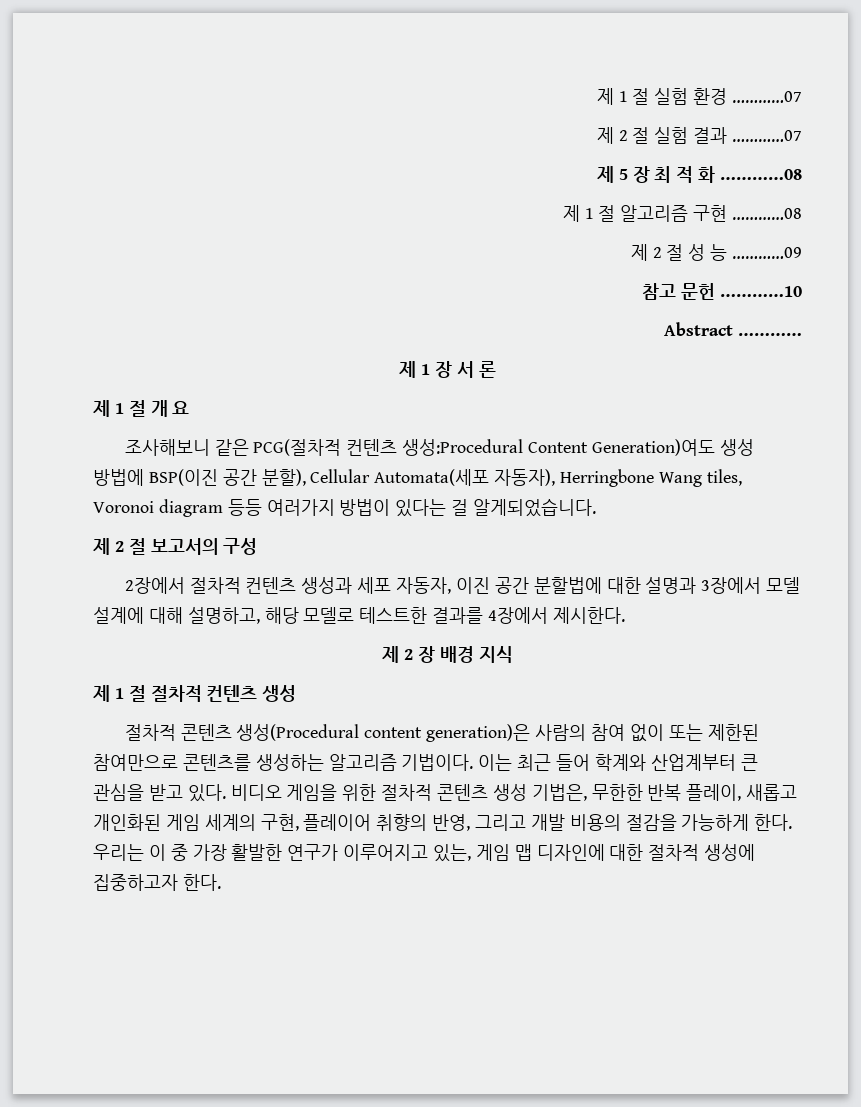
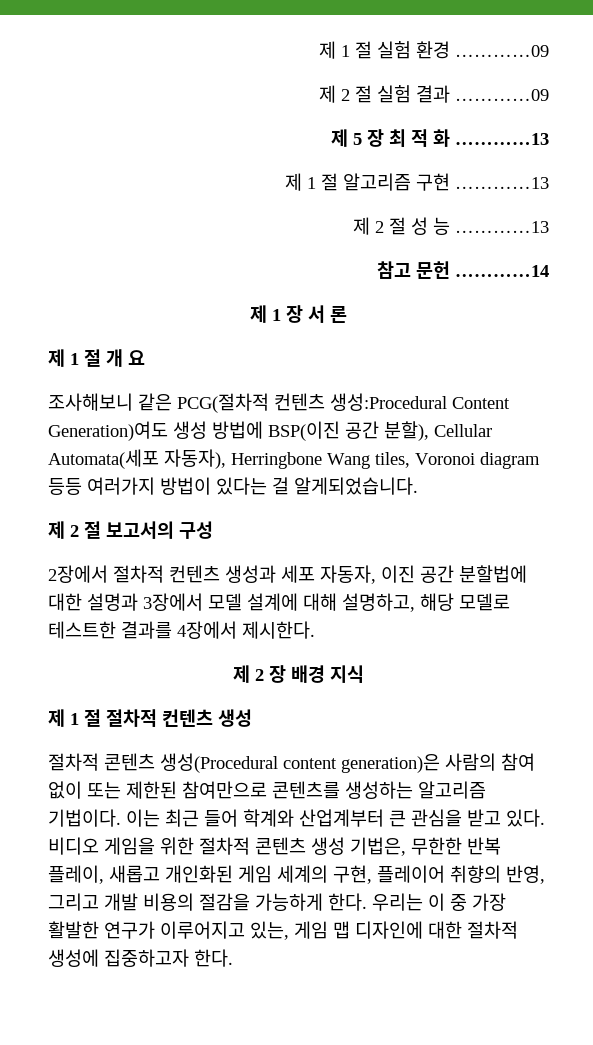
- 제 1 절 실험 환경 …………07
+ 제 1 절 실험 환경 …………09
- 제 2 절 실험 결과 …………07
+ 제 2 절 실험 결과 …………09
- 제 5 장 최 적 화 …………08
+ 제 5 장 최 적 화 …………13
- 제 1 절 알고리즘 구현 …………08
+ 제 1 절 알고리즘 구현 …………13
- 제 2 절 성 능 …………09
+ 제 2 절 성 능 …………13
- 참고 문헌 …………10
- Abstract …………
+ 참고 문헌 …………14

